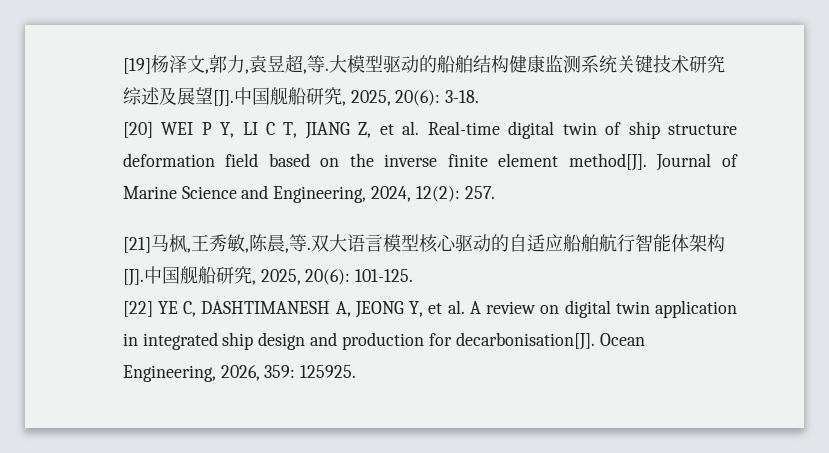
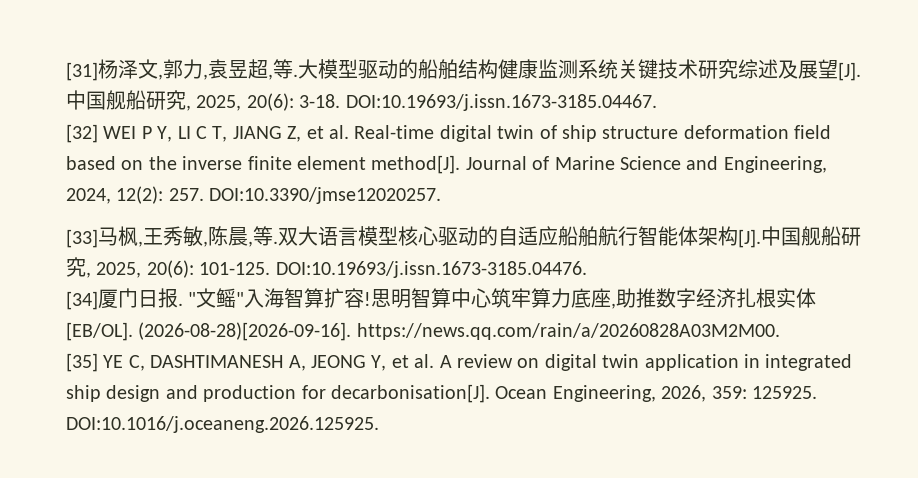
- [19]杨泽文,郭力,袁昱超,等.
+ [31]杨泽文,郭力,袁昱超,等.
- 大模型驱动的船舶结构健康监测系统关键技术研究综述及展望[J].中国舰船研究, 2025, 20(6): 3-18.
- [20] WEI P Y, LI C T, JIANG Z, et al. Real-time digital twin of ship structure deformation field based on the inverse finite element method[J].
+ 大模型驱动的船舶结构健康监测系统关键技术研究综述及展望[J].中国舰船研究, 2025, 20(6): 3-18. DOI:10.19693/j.issn.1673-3185.04467.
+ [32] WEI P Y, LI C T, JIANG Z, et al. Real-time digital twin of ship structure deformation field based on the inverse finite element method[J].
- Journal of Marine Science and Engineering, 2024, 12(2): 257.
- [21]马枫,王秀敏,陈晨,等.
+ Journal of Marine Science and Engineering, 2024, 12(2): 257. DOI:10.3390/jmse12020257.
+ [33]马枫,王秀敏,陈晨,等.
- 双大语言模型核心驱动的自适应船舶航行智能体架构[J].中国舰船研究, 2025, 20(6): 101-125.
- [22] YE C, DASHTIMANESH A, JEONG Y, et al. A review on digital twin application in integrated ship design and production for decarbonisation[J].
+ 双大语言模型核心驱动的自适应船舶航行智能体架构[J].中国舰船研究, 2025, 20(6): 101-125. DOI:10.19693/j.issn.1673-3185.04476.
+ [34]厦门日报. "文鳐"入海智算扩容!思明智算中心筑牢算力底座,助推数字经济扎根实体[EB/OL]. (2026-08-28)[2026-09-16]. https://news.qq.com/rain/a/20260828A03M2M00.
+ [35] YE C, DASHTIMANESH A, JEONG Y, et al. A review on digital twin application in integrated ship design and production for decarbonisation[J].
+ DOI:10.1016/j.oceaneng.2026.125925.

